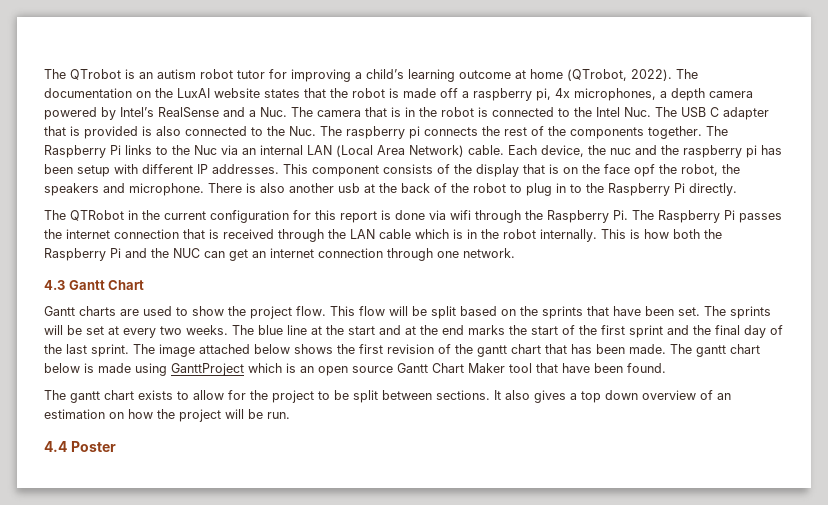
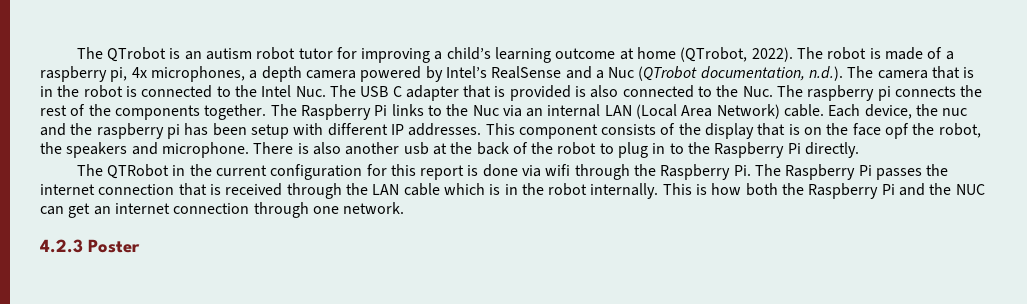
- The documentation on the LuxAI website states that the robot is made off a raspberry pi, 4x microphones, a depth camera powered by Intel’s RealSense and a Nuc. The camera that is in the robot is connected to the Intel Nuc. The USB C adapter that is provided is also connected to the Nuc. The raspberry pi connects the rest of the components together.
+ The robot is made of a raspberry pi, 4x microphones, a depth camera powered by Intel’s RealSense and a Nuc (QTrobot documentation, n.d.). The camera that is in the robot is connected to the Intel Nuc. The USB C adapter that is provided is also connected to the Nuc. The raspberry pi connects the rest of the components together.
- 4.3 Gantt Chart
- Gantt charts are used to show the project flow. This flow will be split based on the sprints that have been set. The sprints will be set at every two weeks. The blue line at the start and at the end marks the start of the first sprint and the final day of the last sprint. The image attached below shows the first revision of the gantt chart that has been made. The gantt chart below is made using GanttProject which is an open source Gantt Chart Maker tool that have been found.
- The gantt chart exists to allow for the project to be split between sections. It also gives a top down overview of an estimation on how the project will be run.
- 4.4 Poster
+ 4.2.3 Poster

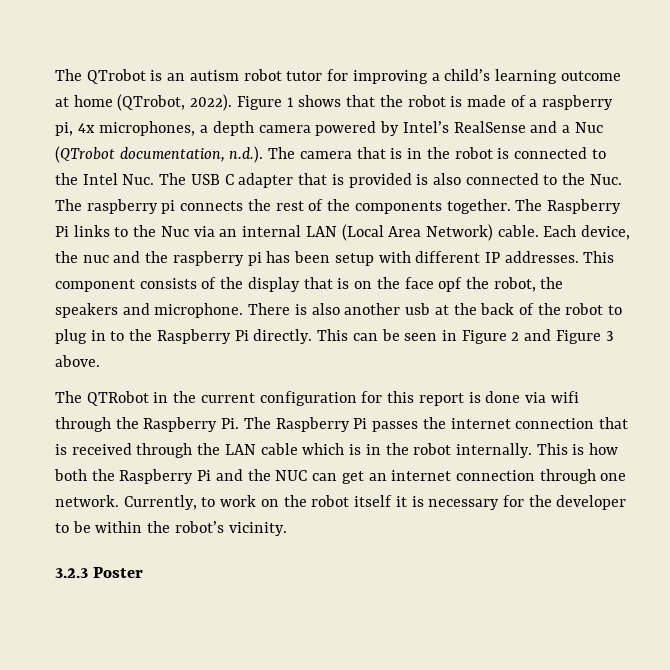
- The robot is made of a raspberry pi, 4x microphones, a depth camera powered by Intel’s RealSense and a Nuc (QTrobot documentation, n.d.). The camera that is in the robot is connected to the Intel Nuc. The USB C adapter that is provided is also connected to the Nuc. The raspberry pi connects the rest of the components together.
+ Figure 1 shows that the robot is made of a raspberry pi, 4x microphones, a depth camera powered by Intel’s RealSense and a Nuc (QTrobot documentation, n.d.). The camera that is in the robot is connected to the Intel Nuc. The USB C adapter that is provided is also connected to the Nuc. The raspberry pi connects the rest of the components together.
+ This can be seen in Figure 2 and Figure 3 above.
- This is how both the Raspberry Pi and the NUC can get an internet connection through one network.
- 4.2.3 Poster
+ This is how both the Raspberry Pi and the NUC can get an internet connection through one network. Currently, to work on the robot itself it is necessary for the developer to be within the robot’s vicinity.
+ 3.2.3 Poster

